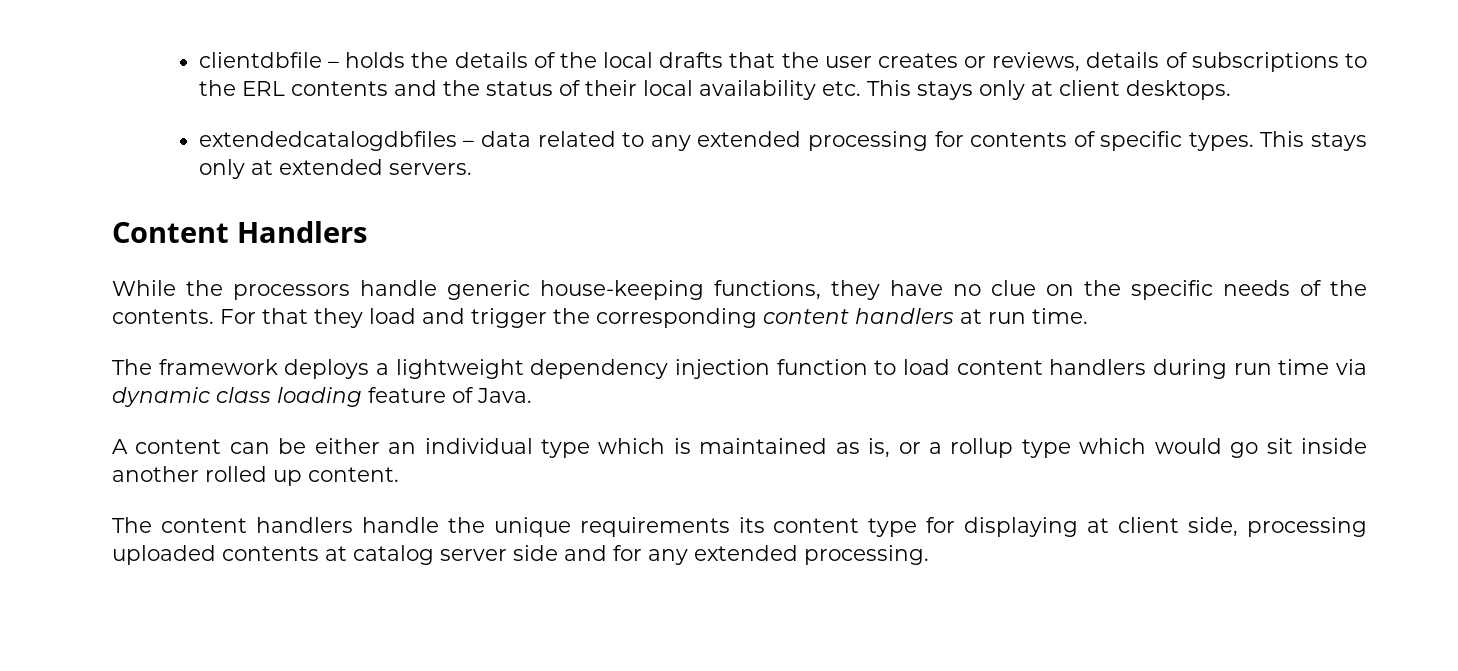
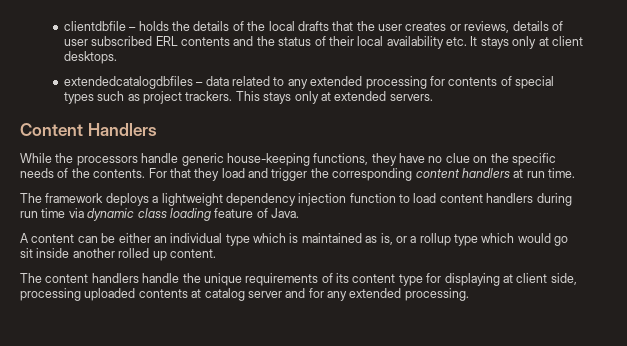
- clientdbfile – holds the details of the local drafts that the user creates or reviews, details of subscriptions to the ERL contents and the status of their local availability etc. This stays only at client desktops.
+ clientdbfile – holds the details of the local drafts that the user creates or reviews, details of user subscribed ERL contents and the status of their local availability etc. It stays only at client desktops.
- extendedcatalogdbfiles – data related to any extended processing for contents of specific types.
+ extendedcatalogdbfiles – data related to any extended processing for contents of special types such as project trackers.
- The content handlers handle the unique requirements its content type for displaying at client side, processing uploaded contents at catalog server side and for any extended processing.
+ The content handlers handle the unique requirements of its content type for displaying at client side, processing uploaded contents at catalog server and for any extended processing.

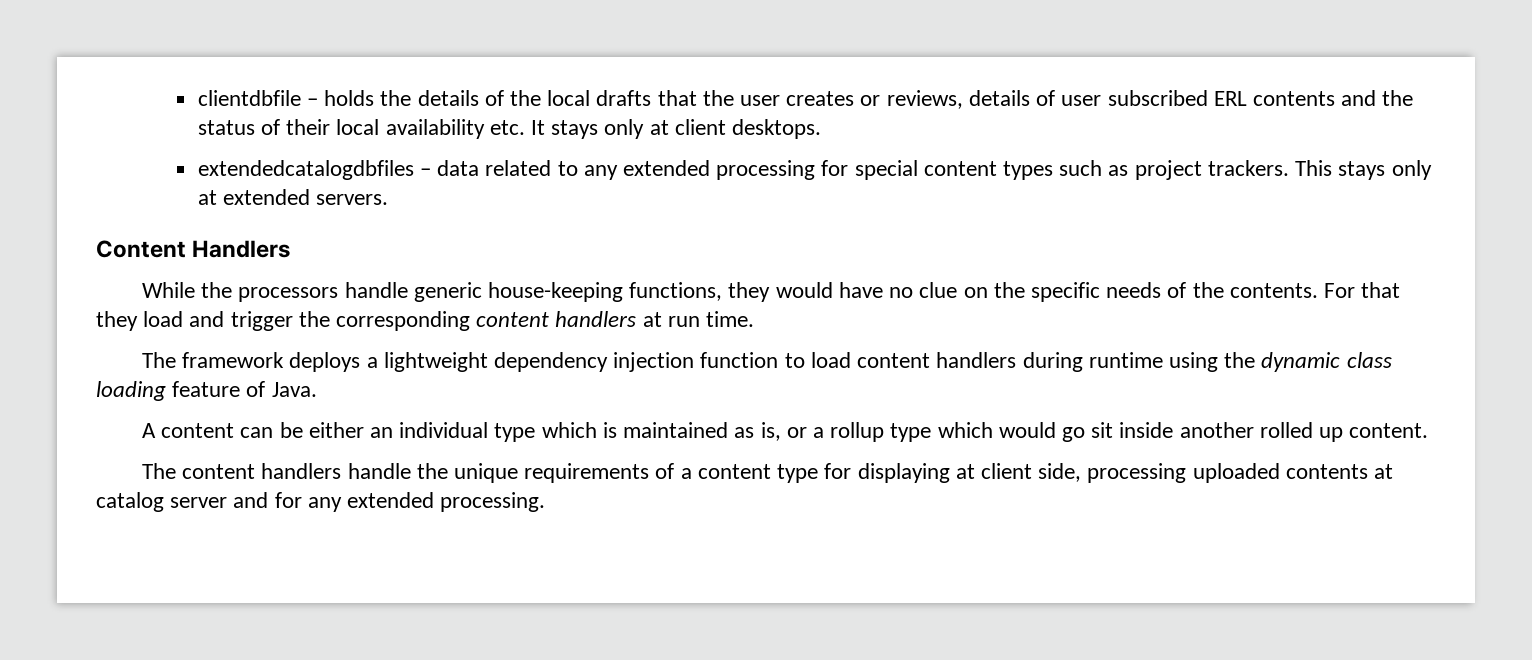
- extendedcatalogdbfiles – data related to any extended processing for contents of special types such as project trackers.
+ extendedcatalogdbfiles – data related to any extended processing for special content types such as project trackers.
- While the processors handle generic house-keeping functions, they have no clue on the specific needs of the contents.
+ While the processors handle generic house-keeping functions, they would have no clue on the specific needs of the contents.
- The framework deploys a lightweight dependency injection function to load content handlers during run time via dynamic class loading feature of Java.
+ The framework deploys a lightweight dependency injection function to load content handlers during runtime using the dynamic class loading feature of Java.
- The content handlers handle the unique requirements of its content type for displaying at client side, processing uploaded contents at catalog server and for any extended processing.
+ The content handlers handle the unique requirements of a content type for displaying at client side, processing uploaded contents at catalog server and for any extended processing.

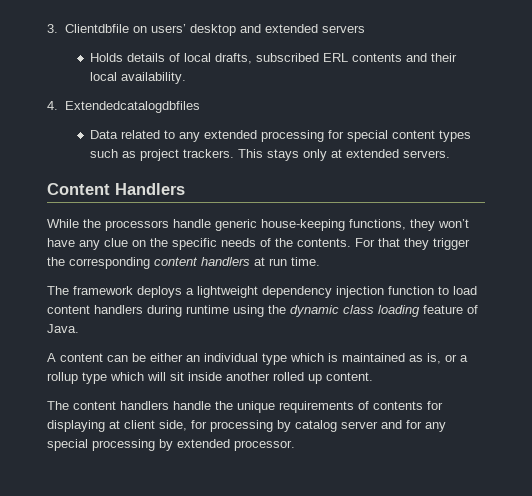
- clientdbfile – holds the details of the local drafts that the user creates or reviews, details of user subscribed ERL contents and the status of their local availability etc. It stays only at client desktops.
- extendedcatalogdbfiles – data related to any extended processing for special content types such as project trackers.
+ 3. Clientdbfile on users’ desktop and extended servers
+ Holds details of local drafts, subscribed ERL contents and their local availability.
+ 4. Extendedcatalogdbfiles
+ Data related to any extended processing for special content types such as project trackers.
- While the processors handle generic house-keeping functions, they would have no clue on the specific needs of the contents.
+ While the processors handle generic house-keeping functions, they won’t have any clue on the specific needs of the contents.
- For that they load and trigger the corresponding content handlers at run time.
+ For that they trigger the corresponding content handlers at run time.
- A content can be either an individual type which is maintained as is, or a rollup type which would go sit inside another rolled up content.
+ A content can be either an individual type which is maintained as is, or a rollup type which will sit inside another rolled up content.
- The content handlers handle the unique requirements of a content type for displaying at client side, processing uploaded contents at catalog server and for any extended processing.
+ The content handlers handle the unique requirements of contents for displaying at client side, for processing by catalog server and for any special processing by extended processor.

